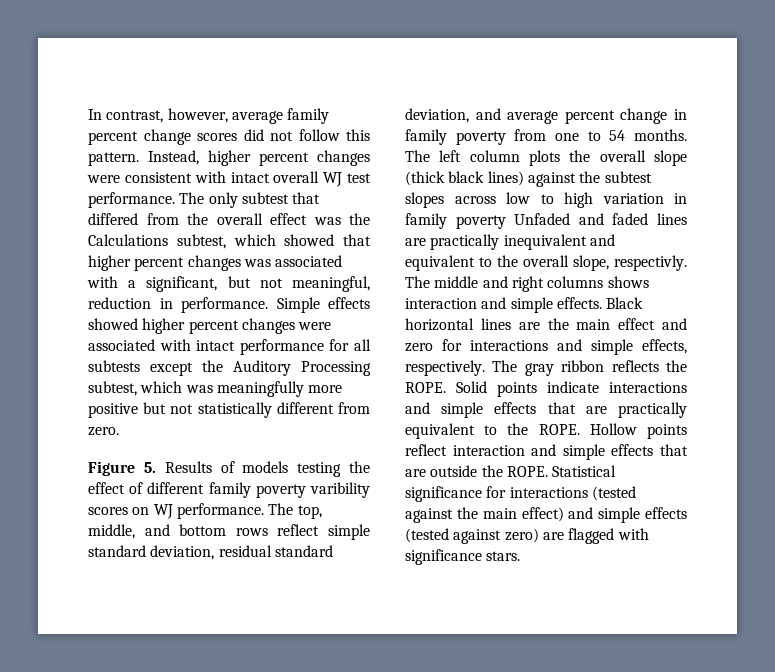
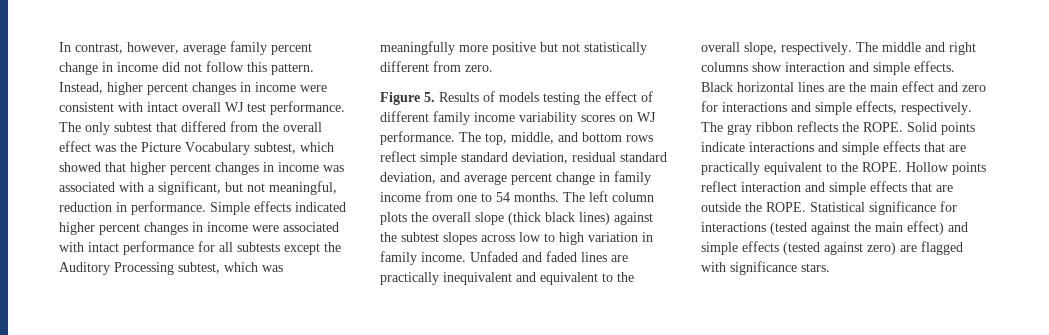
- In contrast, however, average family percent change scores did not follow this pattern.
+ In contrast, however, average family percent change in income did not follow this pattern.
- Instead, higher percent changes were consistent with intact overall WJ test performance.
+ Instead, higher percent changes in income were consistent with intact overall WJ test performance.
- The only subtest that differed from the overall effect was the Calculations subtest, which showed that higher percent changes was associated with a significant, but not meaningful, reduction in performance.
+ The only subtest that differed from the overall effect was the Picture Vocabulary subtest, which showed that higher percent changes in income was associated with a significant, but not meaningful, reduction in performance.
- Simple effects showed higher percent changes were associated with intact performance for all subtests except the Auditory Processing subtest, which was meaningfully more positive but not statistically different from zero.
+ Simple effects indicated higher percent changes in income were associated with intact performance for all subtests except the Auditory Processing subtest, which was meaningfully more positive but not statistically different from zero.
- Figure 5. Results of models testing the effect of different family poverty varibility scores on WJ performance.
+ Figure 5. Results of models testing the effect of different family income variability scores on WJ performance.
- The top, middle, and bottom rows reflect simple standard deviation, residual standard deviation, and average percent change in family poverty from one to 54 months.
+ The top, middle, and bottom rows reflect simple standard deviation, residual standard deviation, and average percent change in family income from one to 54 months.
- The left column plots the overall slope (thick black lines) against the subtest slopes across low to high variation in family poverty Unfaded and faded lines are practically inequivalent and equivalent to the overall slope, respectivly.
+ The left column plots the overall slope (thick black lines) against the subtest slopes across low to high variation in family income. Unfaded and faded lines are practically inequivalent and equivalent to the overall slope, respectively.
- The middle and right columns shows interaction and simple effects.
+ The middle and right columns show interaction and simple effects.

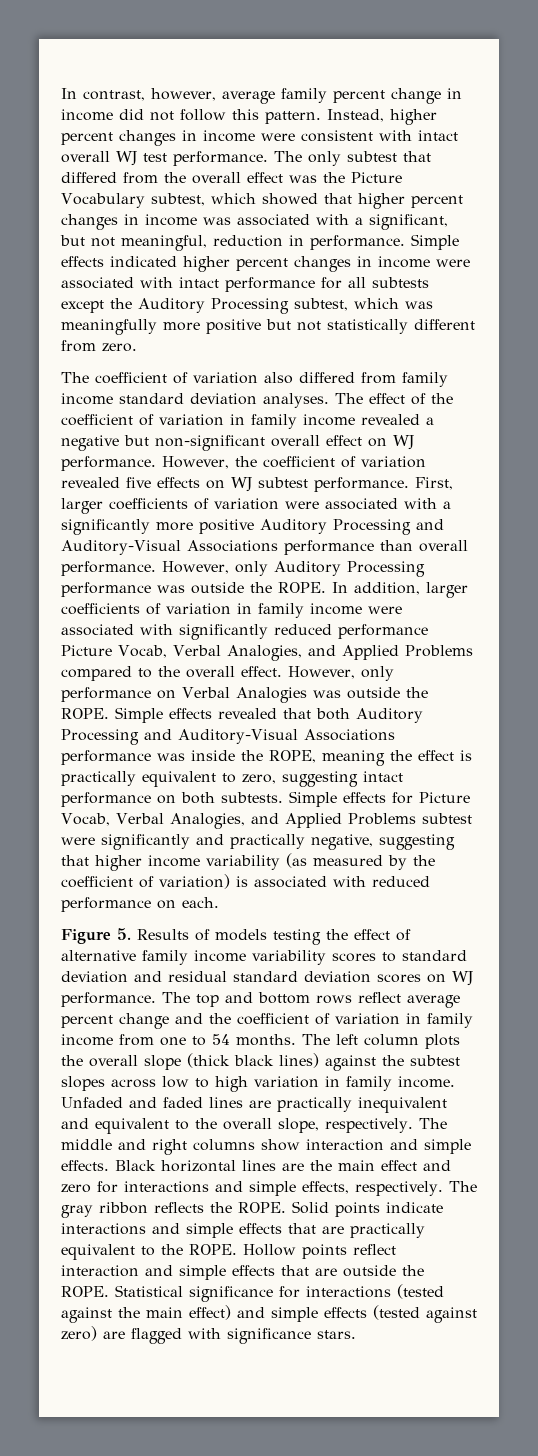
+ The coefficient of variation also differed from family income standard deviation analyses. The effect of the coefficient of variation in family income revealed a negative but non-significant overall effect on WJ performance. However, the coefficient of variation revealed five effects on WJ subtest performance. First, larger coefficients of variation were associated with a significantly more positive Auditory Processing and Auditory-Visual Associations performance than overall performance. However, only Auditory Processing performance was outside the ROPE. In addition, larger coefficients of variation in family income were associated with significantly reduced performance Picture Vocab, Verbal Analogies, and Applied Problems compared to the overall effect. However, only performance on Verbal Analogies was outside the ROPE. Simple effects revealed that both Auditory Processing and Auditory-Visual Associations performance was inside the ROPE, meaning the effect is practically equivalent to zero, suggesting intact performance on both subtests. Simple effects for Picture Vocab, Verbal Analogies, and Applied Problems subtest were significantly and practically negative, suggesting that higher income variability (as measured by the coefficient of variation) is associated with reduced performance on each.
- Figure 5. Results of models testing the effect of different family income variability scores on WJ performance.
+ Figure 5. Results of models testing the effect of alternative family income variability scores to standard deviation and residual standard deviation scores on WJ performance.
- The top, middle, and bottom rows reflect simple standard deviation, residual standard deviation, and average percent change in family income from one to 54 months.
+ The top and bottom rows reflect average percent change and the coefficient of variation in family income from one to 54 months.

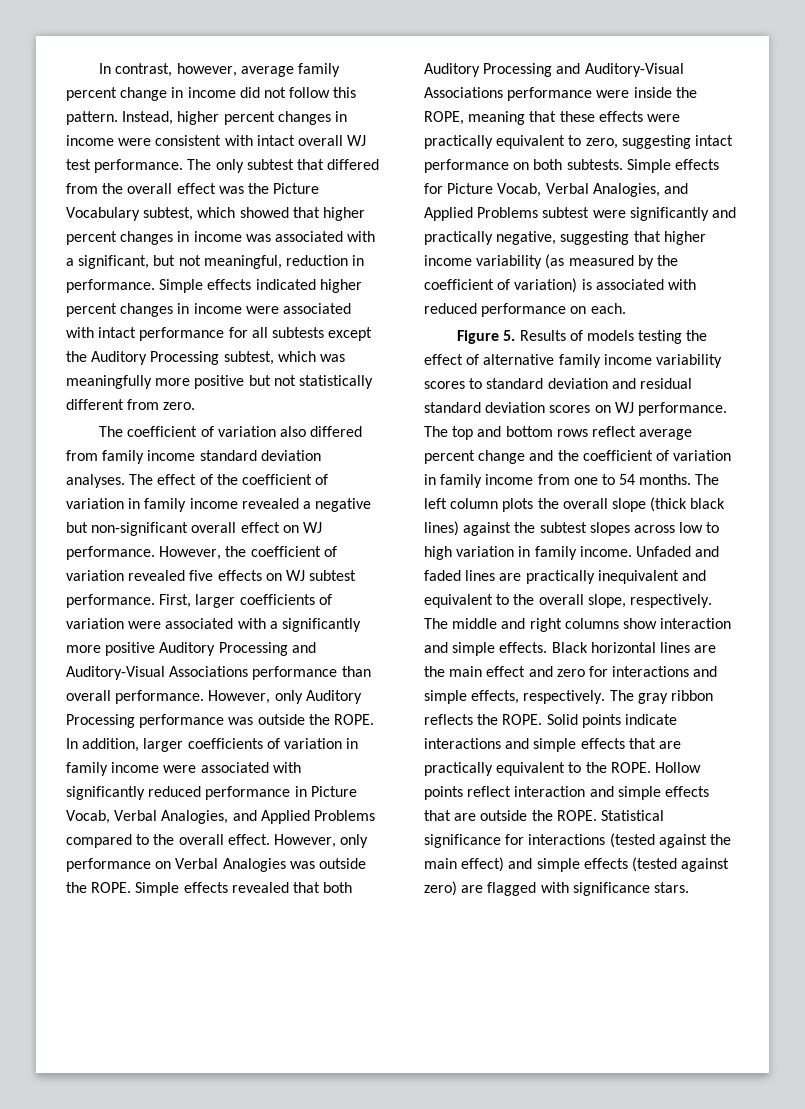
- In addition, larger coefficients of variation in family income were associated with significantly reduced performance Picture Vocab, Verbal Analogies, and Applied Problems compared to the overall effect.
+ In addition, larger coefficients of variation in family income were associated with significantly reduced performance in Picture Vocab, Verbal Analogies, and Applied Problems compared to the overall effect.
- Simple effects revealed that both Auditory Processing and Auditory-Visual Associations performance was inside the ROPE, meaning the effect is practically equivalent to zero, suggesting intact performance on both subtests.
+ Simple effects revealed that both Auditory Processing and Auditory-Visual Associations performance were inside the ROPE, meaning that these effects were practically equivalent to zero, suggesting intact performance on both subtests.

